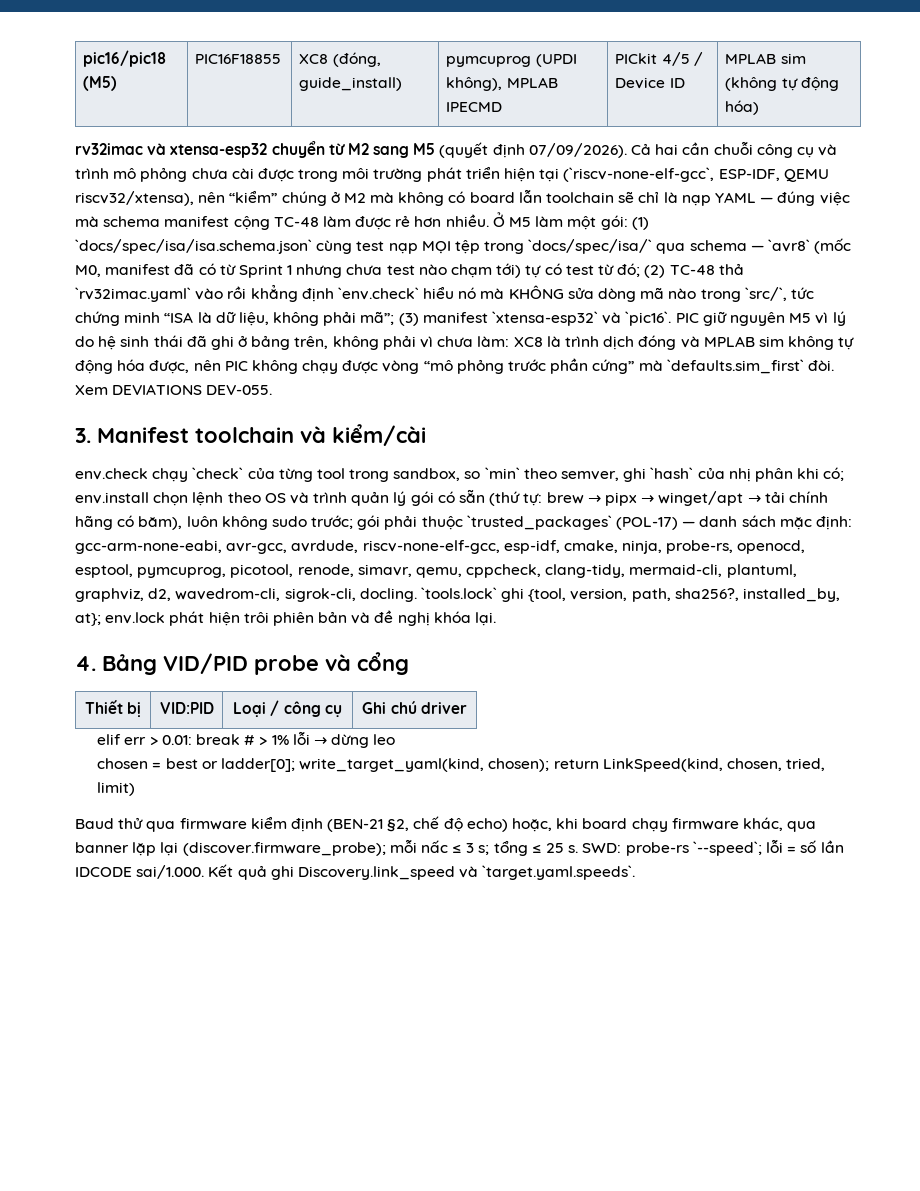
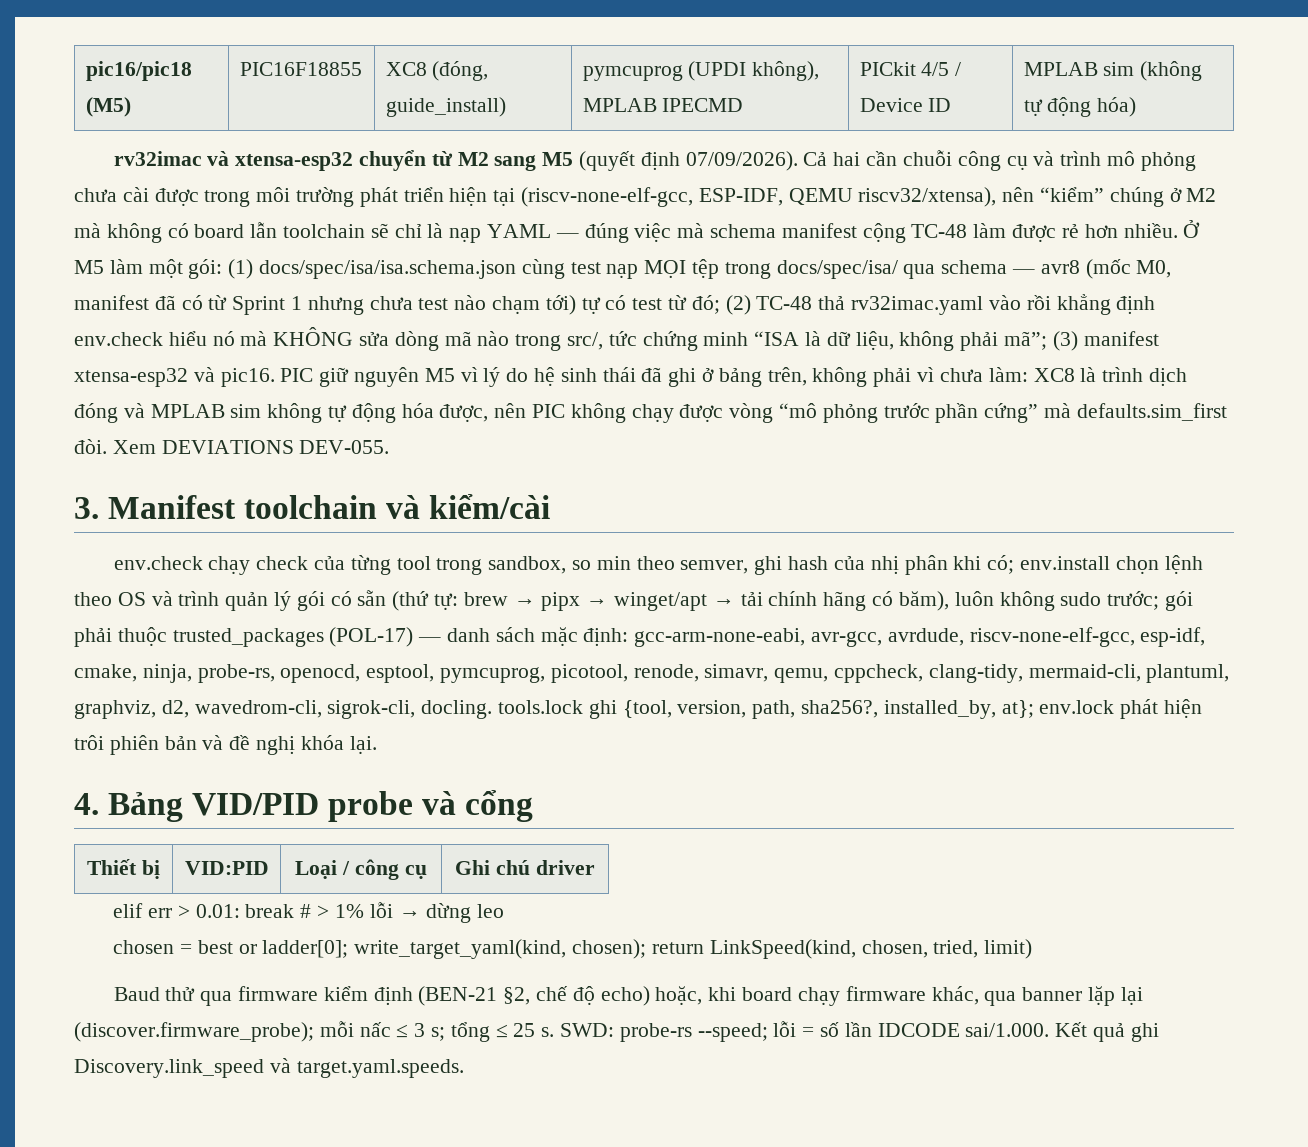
- Cả hai cần chuỗi công cụ và trình mô phỏng chưa cài được trong môi trường phát triển hiện tại (`riscv-none-elf-gcc`, ESP-IDF, QEMU riscv32/xtensa), nên “kiểm” chúng ở M2 mà không có board lẫn toolchain sẽ chỉ là nạp YAML — đúng việc mà schema manifest cộng TC-48 làm được rẻ hơn nhiều.
+ Cả hai cần chuỗi công cụ và trình mô phỏng chưa cài được trong môi trường phát triển hiện tại (riscv-none-elf-gcc, ESP-IDF, QEMU riscv32/xtensa), nên “kiểm” chúng ở M2 mà không có board lẫn toolchain sẽ chỉ là nạp YAML — đúng việc mà schema manifest cộng TC-48 làm được rẻ hơn nhiều.
- (1) `docs/spec/isa/isa.schema.json` cùng test nạp MỌI tệp trong `docs/spec/isa/` qua schema — `avr8` (mốc M0, manifest đã có từ Sprint 1 nhưng chưa test nào chạm tới) tự có test từ đó;
+ (1) docs/spec/isa/isa.schema.json cùng test nạp MỌI tệp trong docs/spec/isa/ qua schema — avr8 (mốc M0, manifest đã có từ Sprint 1 nhưng chưa test nào chạm tới) tự có test từ đó;
- (2) TC-48 thả `rv32imac.yaml` vào rồi khẳng định `env.check` hiểu nó mà KHÔNG sửa dòng mã nào trong `src/`, tức chứng minh “ISA là dữ liệu, không phải mã”;
+ (2) TC-48 thả rv32imac.yaml vào rồi khẳng định env.check hiểu nó mà KHÔNG sửa dòng mã nào trong src/, tức chứng minh “ISA là dữ liệu, không phải mã”;
- (3) manifest `xtensa-esp32` và `pic16`.
+ (3) manifest xtensa-esp32 và pic16.
- PIC giữ nguyên M5 vì lý do hệ sinh thái đã ghi ở bảng trên, không phải vì chưa làm: XC8 là trình dịch đóng và MPLAB sim không tự động hóa được, nên PIC không chạy được vòng “mô phỏng trước phần cứng” mà `defaults.sim_first` đòi.
+ PIC giữ nguyên M5 vì lý do hệ sinh thái đã ghi ở bảng trên, không phải vì chưa làm: XC8 là trình dịch đóng và MPLAB sim không tự động hóa được, nên PIC không chạy được vòng “mô phỏng trước phần cứng” mà defaults.sim_first đòi.
- env.check chạy `check` của từng tool trong sandbox, so `min` theo semver, ghi `hash` của nhị phân khi có;
+ env.check chạy check của từng tool trong sandbox, so min theo semver, ghi hash của nhị phân khi có;
- gói phải thuộc `trusted_packages` (POL-17) — danh sách mặc định:
+ gói phải thuộc trusted_packages (POL-17) — danh sách mặc định:
- gcc-arm-none-eabi, avr-gcc, avrdude, riscv-none-elf-gcc, esp-idf, cmake, ninja, probe-rs, openocd, esptool, pymcuprog, picotool, renode, simavr, qemu, cppcheck, clang-tidy, mermaid-cli, plantuml, graphviz, d2, wavedrom-cli, sigrok-cli, docling. `tools.lock` ghi {tool, version, path, sha256?, installed_by, at};
+ gcc-arm-none-eabi, avr-gcc, avrdude, riscv-none-elf-gcc, esp-idf, cmake, ninja, probe-rs, openocd, esptool, pymcuprog, picotool, renode, simavr, qemu, cppcheck, clang-tidy, mermaid-cli, plantuml, graphviz, d2, wavedrom-cli, sigrok-cli, docling. tools.lock ghi {tool, version, path, sha256?, installed_by, at};
- SWD: probe-rs `--speed`; lỗi = số lần IDCODE sai/1.000. Kết quả ghi Discovery.link_speed và `target.yaml.speeds`.
+ SWD: probe-rs --speed; lỗi = số lần IDCODE sai/1.000. Kết quả ghi Discovery.link_speed và target.yaml.speeds.

